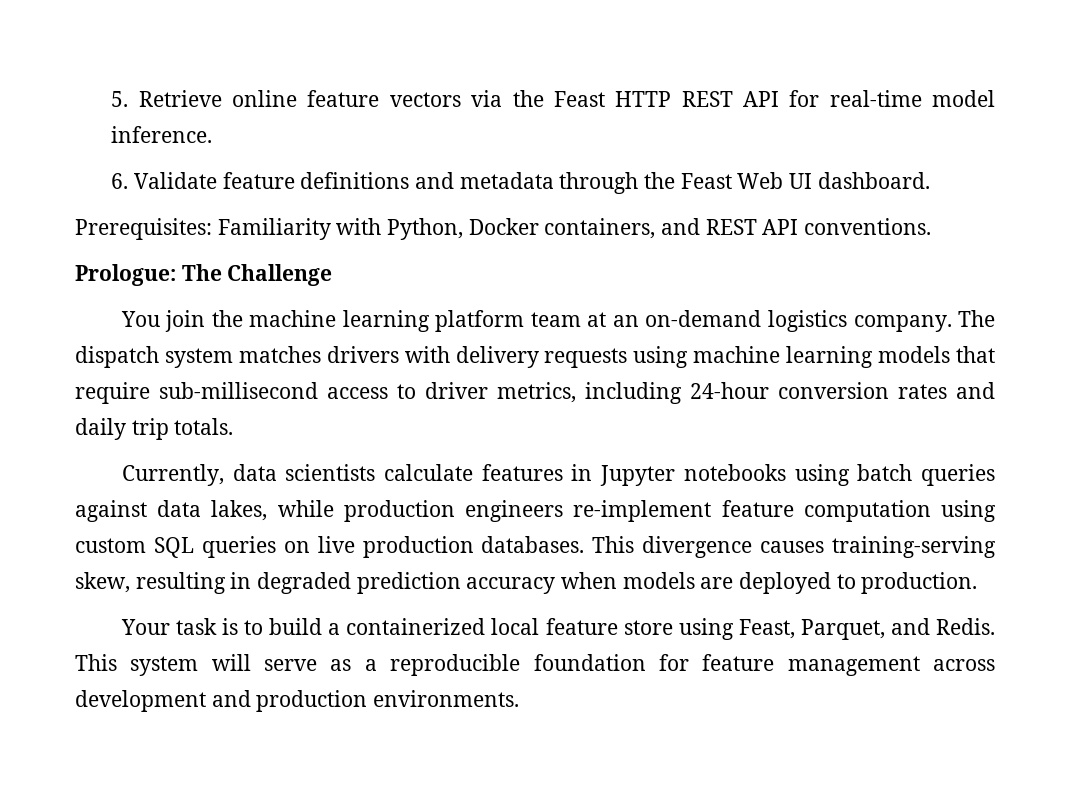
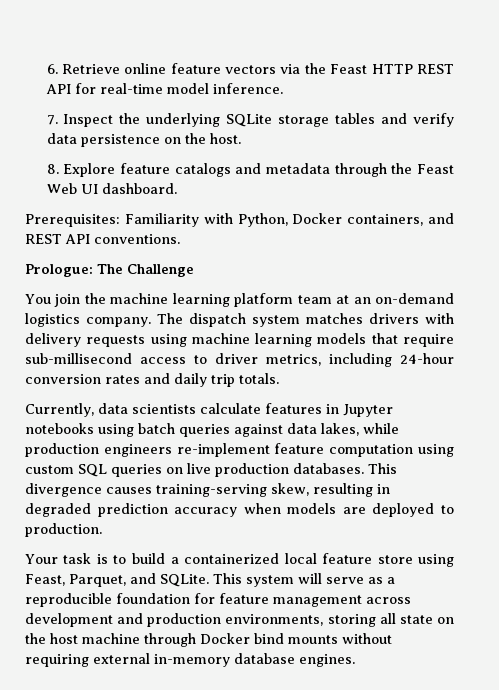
- 5. Retrieve online feature vectors via the Feast HTTP REST API for real-time model inference.
+ 6. Retrieve online feature vectors via the Feast HTTP REST API for real-time model inference.
- 6. Validate feature definitions and metadata through the Feast Web UI dashboard.
+ 7. Inspect the underlying SQLite storage tables and verify data persistence on the host.
+ 8. Explore feature catalogs and metadata through the Feast Web UI dashboard.
- Your task is to build a containerized local feature store using Feast, Parquet, and Redis.
+ Your task is to build a containerized local feature store using Feast, Parquet, and SQLite.
- This system will serve as a reproducible foundation for feature management across development and production environments.
+ This system will serve as a reproducible foundation for feature management across development and production environments, storing all state on the host machine through Docker bind mounts without requiring external in-memory database engines.

